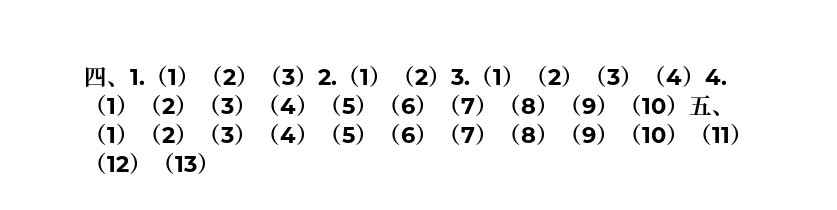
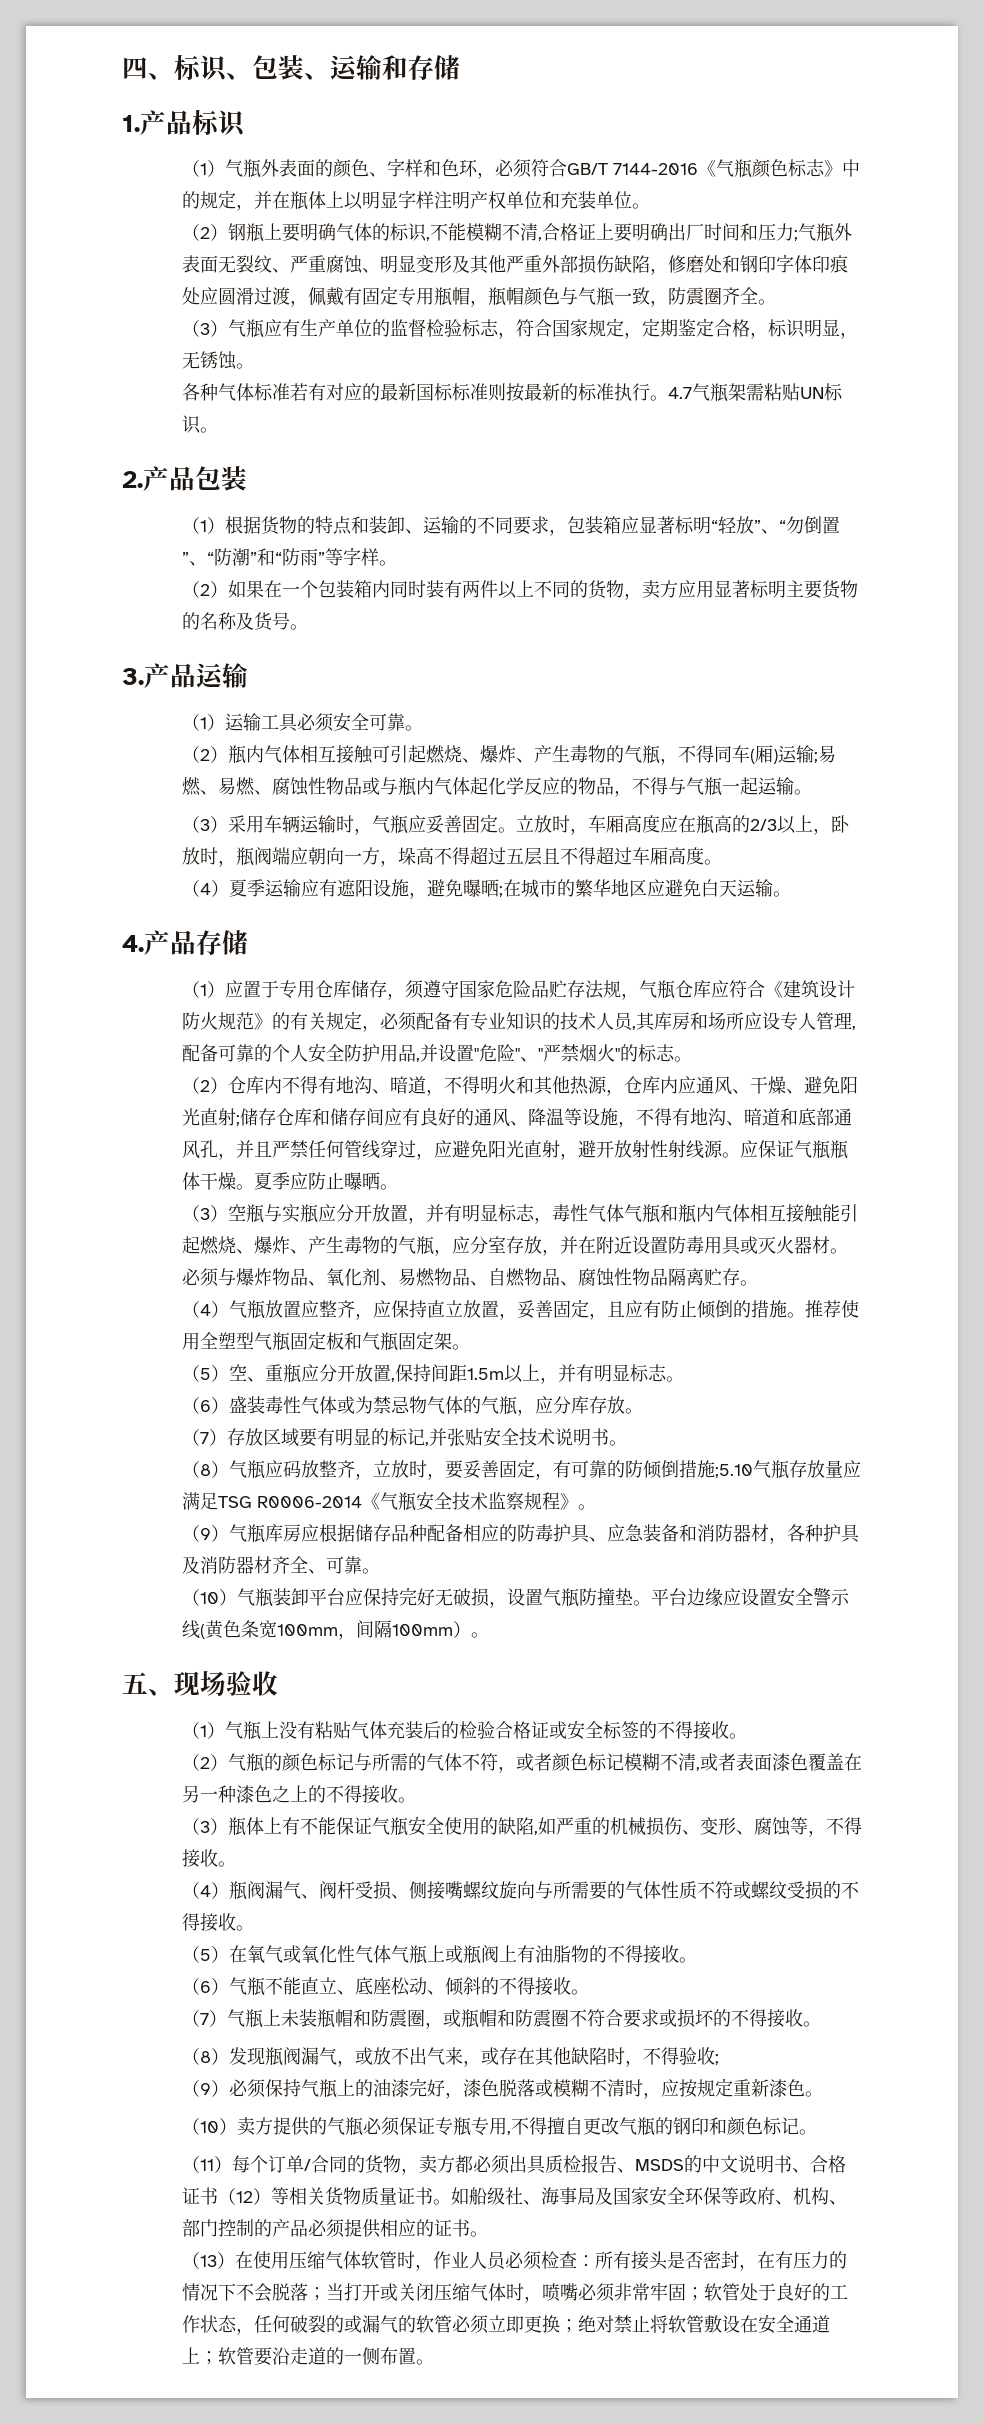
- 四、1.（1）（2）（3）2.（1）（2）3.（1）（2）（3）（4）4.（1）（2）（3）（4）（5）（6）（7）（8）（9）（10）五、（1）（2）（3）（4）（5）（6）（7）（8）（9）（10）（11）（12）（13）
+ 四、标识、包装、运输和存储
+ 1.产品标识
+ （1）气瓶外表面的颜色、字样和色环，必须符合GB/T 7144-2016《气瓶颜色标志》中的规定，并在瓶体上以明显字样注明产权单位和充装单位。
+ （2）钢瓶上要明确气体的标识,不能模糊不清,合格证上要明确出厂时间和压力;气瓶外表面无裂纹、严重腐蚀、明显变形及其他严重外部损伤缺陷，修磨处和钢印字体印痕处应圆滑过渡，佩戴有固定专用瓶帽，瓶帽颜色与气瓶一致，防震圈齐全。
+ （3）气瓶应有生产单位的监督检验标志，符合国家规定，定期鉴定合格，标识明显，无锈蚀。
+ 各种气体标准若有对应的最新国标标准则按最新的标准执行。4.7气瓶架需粘贴UN标识。
+ 2.产品包装
+ （1）根据货物的特点和装卸、运输的不同要求，包装箱应显著标明“轻放”、“勿倒置”、“防潮”和“防雨”等字样。
+ （2）如果在一个包装箱内同时装有两件以上不同的货物，卖方应用显著标明主要货物的名称及货号。
+ 3.产品运输
+ （1）运输工具必须安全可靠。
+ （2）瓶内气体相互接触可引起燃烧、爆炸、产生毒物的气瓶，不得同车(厢)运输;易燃、易燃、腐蚀性物品或与瓶内气体起化学反应的物品，不得与气瓶一起运输。
+ （3）采用车辆运输时，气瓶应妥善固定。立放时，车厢高度应在瓶高的2/3以上，卧放时，瓶阀端应朝向一方，垛高不得超过五层且不得超过车厢高度。
+ （4）夏季运输应有遮阳设施，避免曝晒;在城市的繁华地区应避免白天运输。
+ 4.产品存储
+ （1）应置于专用仓库储存，须遵守国家危险品贮存法规，气瓶仓库应符合《建筑设计防火规范》的有关规定，必须配备有专业知识的技术人员,其库房和场所应设专人管理,配备可靠的个人安全防护用品,并设置"危险"、"严禁烟火"的标志。
+ （2）仓库内不得有地沟、暗道，不得明火和其他热源，仓库内应通风、干燥、避免阳光直射;储存仓库和储存间应有良好的通风、降温等设施，不得有地沟、暗道和底部通风孔，并且严禁任何管线穿过，应避免阳光直射，避开放射性射线源。应保证气瓶瓶体干燥。夏季应防止曝晒。
+ （3）空瓶与实瓶应分开放置，并有明显标志，毒性气体气瓶和瓶内气体相互接触能引起燃烧、爆炸、产生毒物的气瓶，应分室存放，并在附近设置防毒用具或灭火器材。必须与爆炸物品、氧化剂、易燃物品、自燃物品、腐蚀性物品隔离贮存。
+ （4）气瓶放置应整齐，应保持直立放置，妥善固定，且应有防止倾倒的措施。推荐使用全塑型气瓶固定板和气瓶固定架。
+ （5）空、重瓶应分开放置,保持间距1.5m以上，并有明显标志。
+ （6）盛装毒性气体或为禁忌物气体的气瓶，应分库存放。
+ （7）存放区域要有明显的标记,并张贴安全技术说明书。
+ （8）气瓶应码放整齐，立放时，要妥善固定，有可靠的防倾倒措施;5.10气瓶存放量应满足TSG R0006-2014《气瓶安全技术监察规程》。
+ （9）气瓶库房应根据储存品种配备相应的防毒护具、应急装备和消防器材，各种护具及消防器材齐全、可靠。
+ （10）气瓶装卸平台应保持完好无破损，设置气瓶防撞垫。平台边缘应设置安全警示线(黄色条宽100mm，间隔100mm）。
+ 五、现场验收
+ （1）气瓶上没有粘贴气体充装后的检验合格证或安全标签的不得接收。
+ （2）气瓶的颜色标记与所需的气体不符，或者颜色标记模糊不清,或者表面漆色覆盖在另一种漆色之上的不得接收。
+ （3）瓶体上有不能保证气瓶安全使用的缺陷,如严重的机械损伤、变形、腐蚀等，不得接收。
+ （4）瓶阀漏气、阀杆受损、侧接嘴螺纹旋向与所需要的气体性质不符或螺纹受损的不得接收。
+ （5）在氧气或氧化性气体气瓶上或瓶阀上有油脂物的不得接收。
+ （6）气瓶不能直立、底座松动、倾斜的不得接收。
+ （7）气瓶上未装瓶帽和防震圈，或瓶帽和防震圈不符合要求或损坏的不得接收。
+ （8）发现瓶阀漏气，或放不出气来，或存在其他缺陷时，不得验收;
+ （9）必须保持气瓶上的油漆完好，漆色脱落或模糊不清时，应按规定重新漆色。
+ （10）卖方提供的气瓶必须保证专瓶专用,不得擅自更改气瓶的钢印和颜色标记。
+ （11）每个订单/合同的货物，卖方都必须出具质检报告、MSDS的中文说明书、合格证书（12）等相关货物质量证书。如船级社、海事局及国家安全环保等政府、机构、部门控制的产品必须提供相应的证书。
+ （13）在使用压缩气体软管时，作业人员必须检查：所有接头是否密封，在有压力的情况下不会脱落；当打开或关闭压缩气体时，喷嘴必须非常牢固；软管处于良好的工作状态，任何破裂的或漏气的软管必须立即更换；绝对禁止将软管敷设在安全通道上；软管要沿走道的一侧布置。

